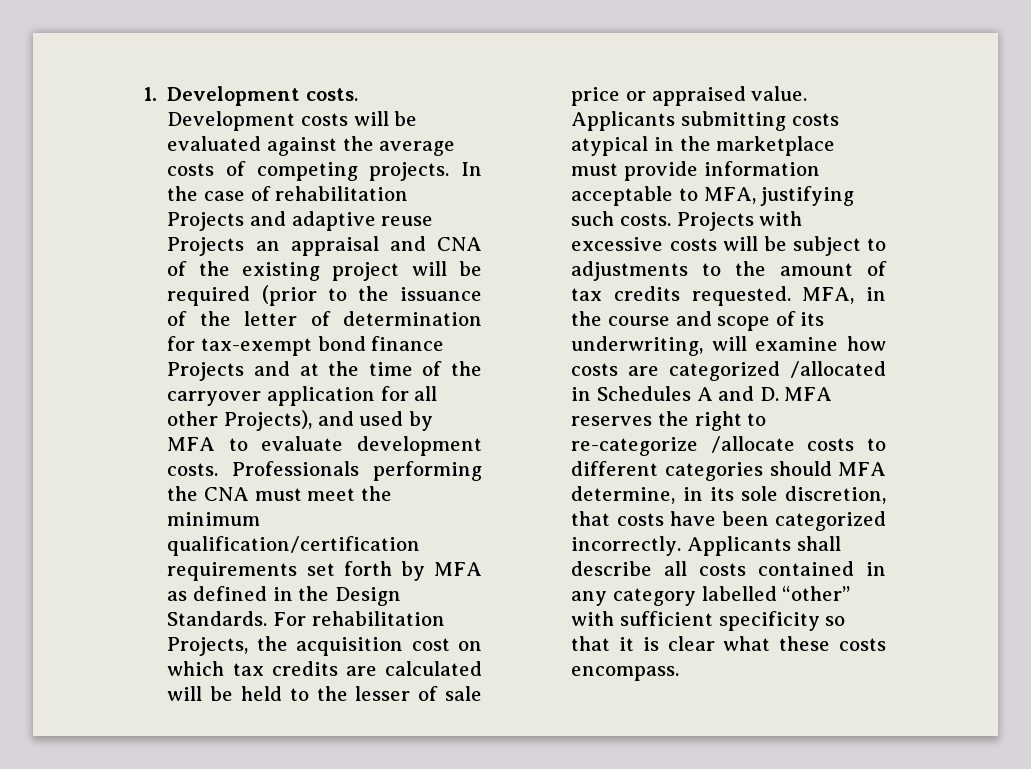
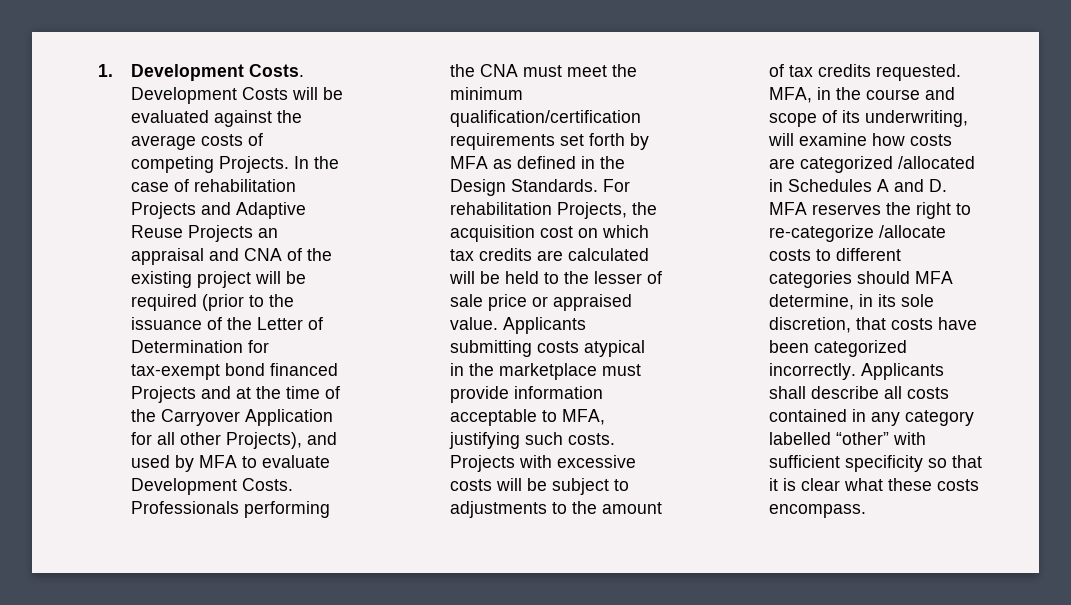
- 1. Development costs. Development costs will be evaluated against the average costs of competing projects.
+ 1. Development Costs. Development Costs will be evaluated against the average costs of competing Projects.
- In the case of rehabilitation Projects and adaptive reuse Projects an appraisal and CNA of the existing project will be required (prior to the issuance of the letter of determination for tax-exempt bond finance Projects and at the time of the carryover application for all other Projects), and used by MFA to evaluate development costs.
+ In the case of rehabilitation Projects and Adaptive Reuse Projects an appraisal and CNA of the existing project will be required (prior to the issuance of the Letter of Determination for tax-exempt bond financed Projects and at the time of the Carryover Application for all other Projects), and used by MFA to evaluate Development Costs.

